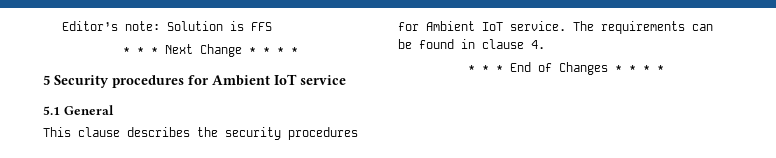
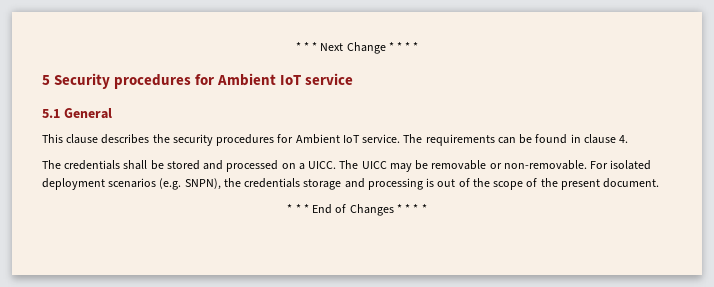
- Editor’s note: Solution is FFS
+ The credentials shall be stored and processed on a UICC. The UICC may be removable or non-removable. For isolated deployment scenarios (e.g. SNPN), the credentials storage and processing is out of the scope of the present document.

